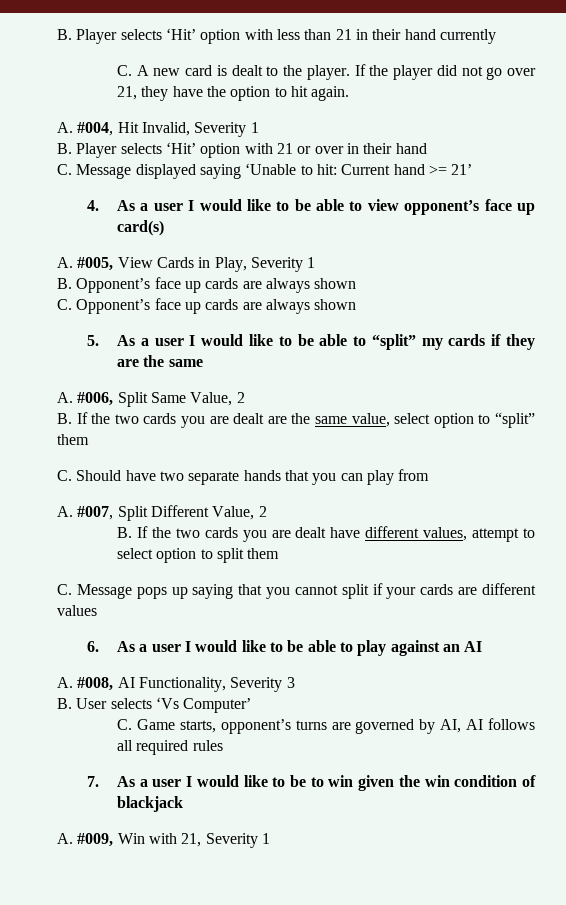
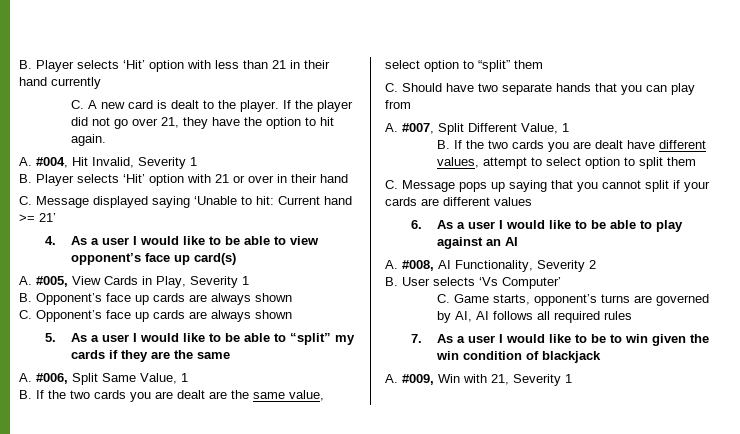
- A. #006, Split Same Value, 2
+ A. #006, Split Same Value, 1
- A. #007, Split Different Value, 2
+ A. #007, Split Different Value, 1
- A. #008, AI Functionality, Severity 3
+ A. #008, AI Functionality, Severity 2

